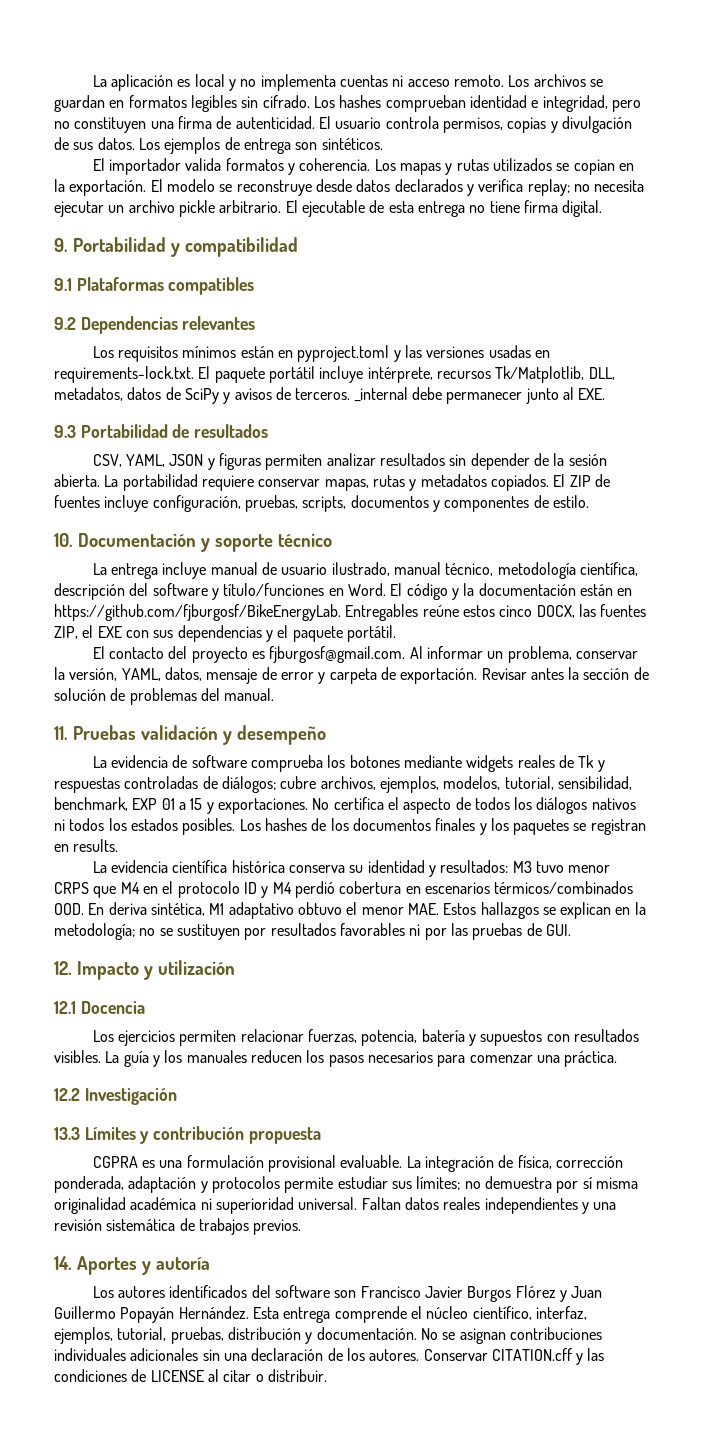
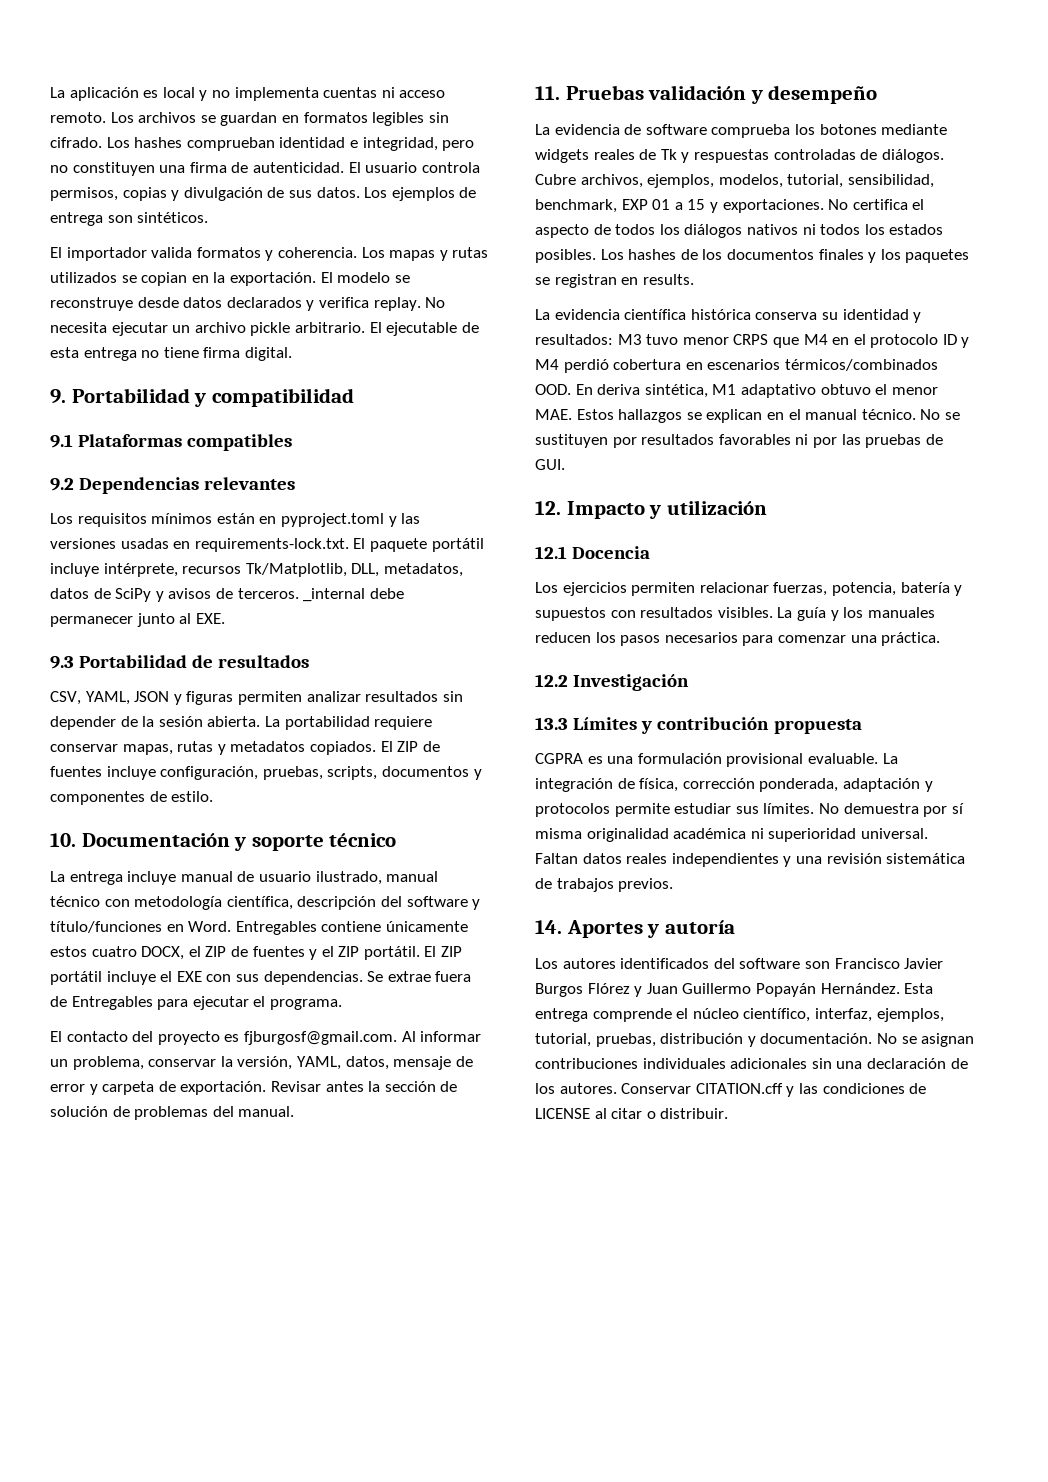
- El modelo se reconstruye desde datos declarados y verifica replay; no necesita ejecutar un archivo pickle arbitrario.
+ El modelo se reconstruye desde datos declarados y verifica replay. No necesita ejecutar un archivo pickle arbitrario.
- La entrega incluye manual de usuario ilustrado, manual técnico, metodología científica, descripción del software y título/funciones en Word.
+ La entrega incluye manual de usuario ilustrado, manual técnico con metodología científica, descripción del software y título/funciones en Word.
- El código y la documentación están en https://github.com/fjburgosf/BikeEnergyLab. Entregables reúne estos cinco DOCX, las fuentes ZIP, el EXE con sus dependencias y el paquete portátil.
+ Entregables contiene únicamente estos cuatro DOCX, el ZIP de fuentes y el ZIP portátil. El ZIP portátil incluye el EXE con sus dependencias. Se extrae fuera de Entregables para ejecutar el programa.
- La evidencia de software comprueba los botones mediante widgets reales de Tk y respuestas controladas de diálogos; cubre archivos, ejemplos, modelos, tutorial, sensibilidad, benchmark, EXP 01 a 15 y exportaciones.
+ La evidencia de software comprueba los botones mediante widgets reales de Tk y respuestas controladas de diálogos. Cubre archivos, ejemplos, modelos, tutorial, sensibilidad, benchmark, EXP 01 a 15 y exportaciones.
- La evidencia científica histórica conserva su identidad y resultados: M3 tuvo menor CRPS que M4 en el protocolo ID y M4 perdió cobertura en escenarios térmicos/combinados OOD. En deriva sintética, M1 adaptativo obtuvo el menor MAE. Estos hallazgos se explican en la metodología; no se sustituyen por resultados favorables ni por las pruebas de GUI.
+ La evidencia científica histórica conserva su identidad y resultados: M3 tuvo menor CRPS que M4 en el protocolo ID y M4 perdió cobertura en escenarios térmicos/combinados OOD. En deriva sintética, M1 adaptativo obtuvo el menor MAE. Estos hallazgos se explican en el manual técnico. No se sustituyen por resultados favorables ni por las pruebas de GUI.
- La integración de física, corrección ponderada, adaptación y protocolos permite estudiar sus límites; no demuestra por sí misma originalidad académica ni superioridad universal.
+ La integración de física, corrección ponderada, adaptación y protocolos permite estudiar sus límites. No demuestra por sí misma originalidad académica ni superioridad universal.

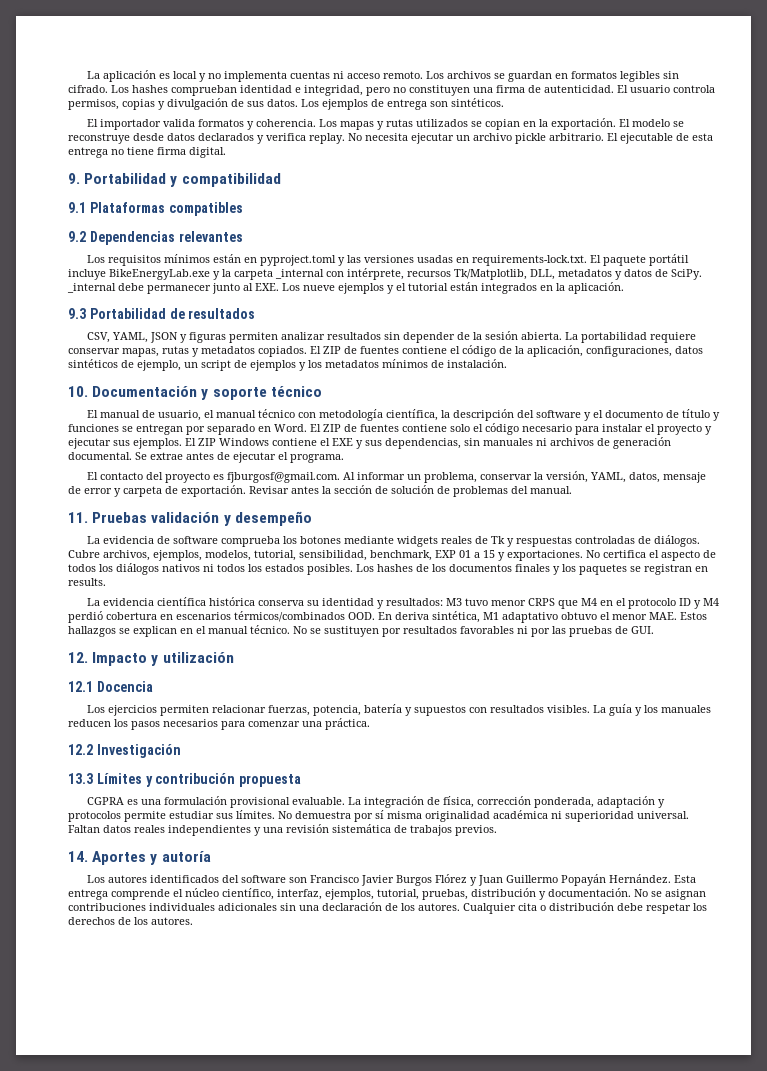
- Los requisitos mínimos están en pyproject.toml y las versiones usadas en requirements-lock.txt. El paquete portátil incluye intérprete, recursos Tk/Matplotlib, DLL, metadatos, datos de SciPy y avisos de terceros.
+ Los requisitos mínimos están en pyproject.toml y las versiones usadas en requirements-lock.txt. El paquete portátil incluye BikeEnergyLab.exe y la carpeta _internal con intérprete, recursos Tk/Matplotlib, DLL, metadatos y datos de SciPy.
- _internal debe permanecer junto al EXE.
+ _internal debe permanecer junto al EXE. Los nueve ejemplos y el tutorial están integrados en la aplicación.
- El ZIP de fuentes incluye configuración, pruebas, scripts, documentos y componentes de estilo.
+ El ZIP de fuentes contiene el código de la aplicación, configuraciones, datos sintéticos de ejemplo, un script de ejemplos y los metadatos mínimos de instalación.
- La entrega incluye manual de usuario ilustrado, manual técnico con metodología científica, descripción del software y título/funciones en Word. Entregables contiene únicamente estos cuatro DOCX, el ZIP de fuentes y el ZIP portátil. El ZIP portátil incluye el EXE con sus dependencias. Se extrae fuera de Entregables para ejecutar el programa.
+ El manual de usuario, el manual técnico con metodología científica, la descripción del software y el documento de título y funciones se entregan por separado en Word. El ZIP de fuentes contiene solo el código necesario para instalar el proyecto y ejecutar sus ejemplos. El ZIP Windows contiene el EXE y sus dependencias, sin manuales ni archivos de generación documental. Se extrae antes de ejecutar el programa.
- Conservar CITATION.cff y las condiciones de LICENSE al citar o distribuir.
+ Cualquier cita o distribución debe respetar los derechos de los autores.

